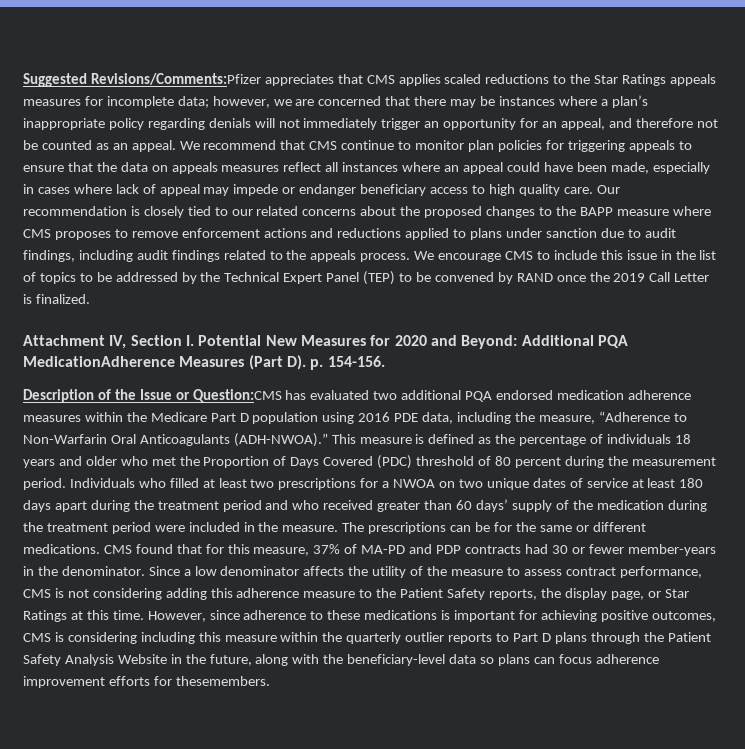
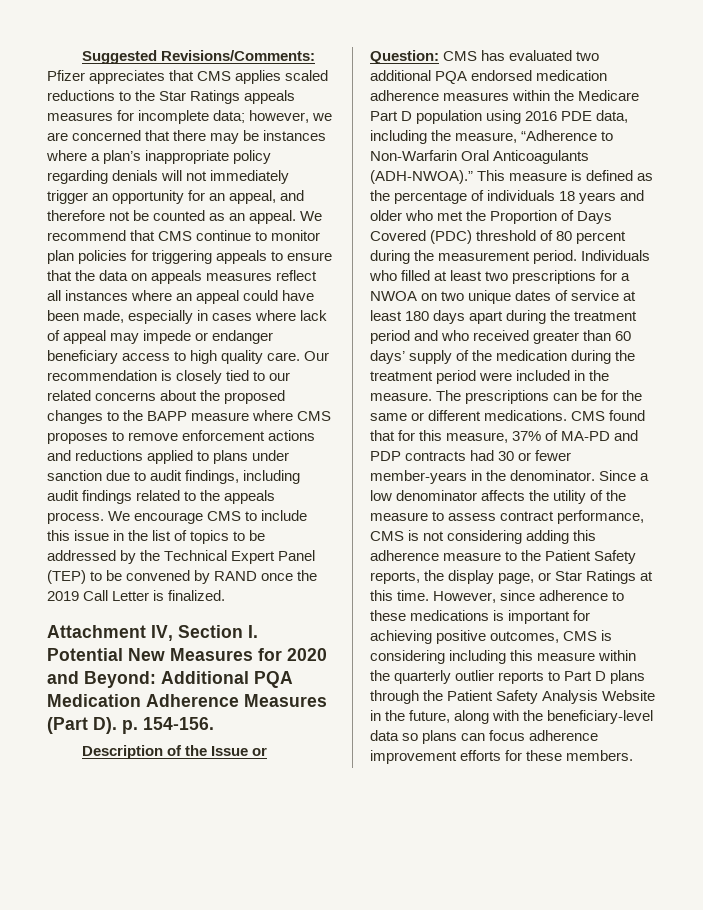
- Suggested Revisions/Comments:Pfizer appreciates that CMS applies scaled reductions to the Star Ratings appeals measures for incomplete data; however, we are concerned that there may be instances where a plan’s inappropriate policy regarding denials will not immediately trigger an opportunity for an appeal, and therefore not be counted as an appeal.
+ Suggested Revisions/Comments: Pfizer appreciates that CMS applies scaled reductions to the Star Ratings appeals measures for incomplete data; however, we are concerned that there may be instances where a plan’s inappropriate policy regarding denials will not immediately trigger an opportunity for an appeal, and therefore not be counted as an appeal.
- Attachment IV, Section I. Potential New Measures for 2020 and Beyond: Additional PQA MedicationAdherence Measures (Part D). p. 154-156.
+ Attachment IV, Section I. Potential New Measures for 2020 and Beyond: Additional PQA Medication Adherence Measures (Part D). p. 154-156.
- Description of the Issue or Question:CMS has evaluated two additional PQA endorsed medication adherence measures within the Medicare Part D population using 2016 PDE data, including the measure, “Adherence to Non-Warfarin Oral Anticoagulants (ADH-NWOA).”
+ Description of the Issue or Question: CMS has evaluated two additional PQA endorsed medication adherence measures within the Medicare Part D population using 2016 PDE data, including the measure, “Adherence to Non-Warfarin Oral Anticoagulants (ADH-NWOA).”
- However, since adherence to these medications is important for achieving positive outcomes, CMS is considering including this measure within the quarterly outlier reports to Part D plans through the Patient Safety Analysis Website in the future, along with the beneficiary-level data so plans can focus adherence improvement efforts for thesemembers.
+ However, since adherence to these medications is important for achieving positive outcomes, CMS is considering including this measure within the quarterly outlier reports to Part D plans through the Patient Safety Analysis Website in the future, along with the beneficiary-level data so plans can focus adherence improvement efforts for these members.

